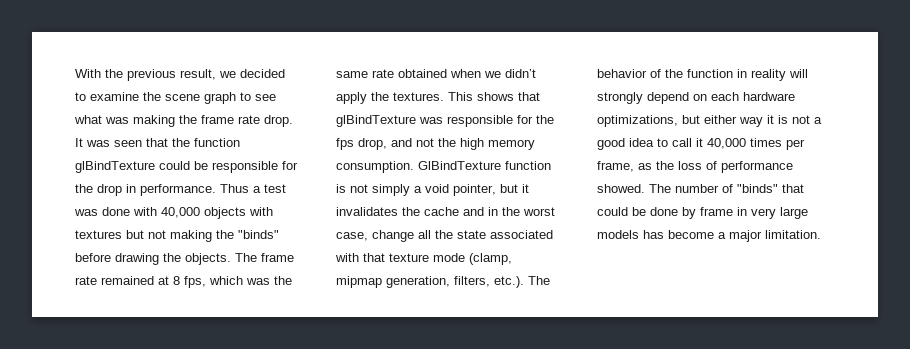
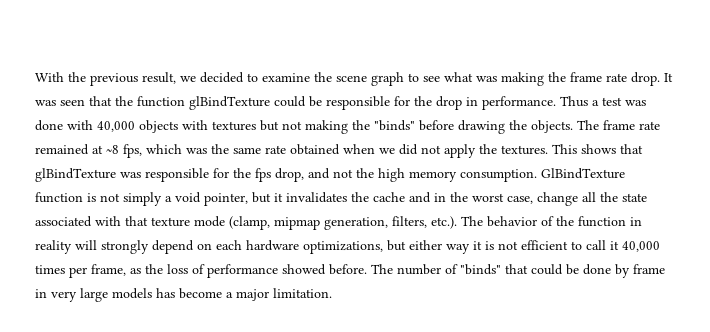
- The frame rate remained at 8 fps, which was the same rate obtained when we didn’t apply the textures.
+ The frame rate remained at ~8 fps, which was the same rate obtained when we did not apply the textures.
- GlBindTexture function is not simply a void pointer, but it invalidates the cache and in the worst case, change all the state associated with that texture mode (clamp, mipmap generation, filters, etc.). The behavior of the function in reality will strongly depend on each hardware optimizations, but either way it is not a good idea to call it 40,000 times per frame, as the loss of performance showed.
+ GlBindTexture function is not simply a void pointer, but it invalidates the cache and in the worst case, change all the state associated with that texture mode (clamp, mipmap generation, filters, etc.). The behavior of the function in reality will strongly depend on each hardware optimizations, but either way it is not efficient to call it 40,000 times per frame, as the loss of performance showed before.

